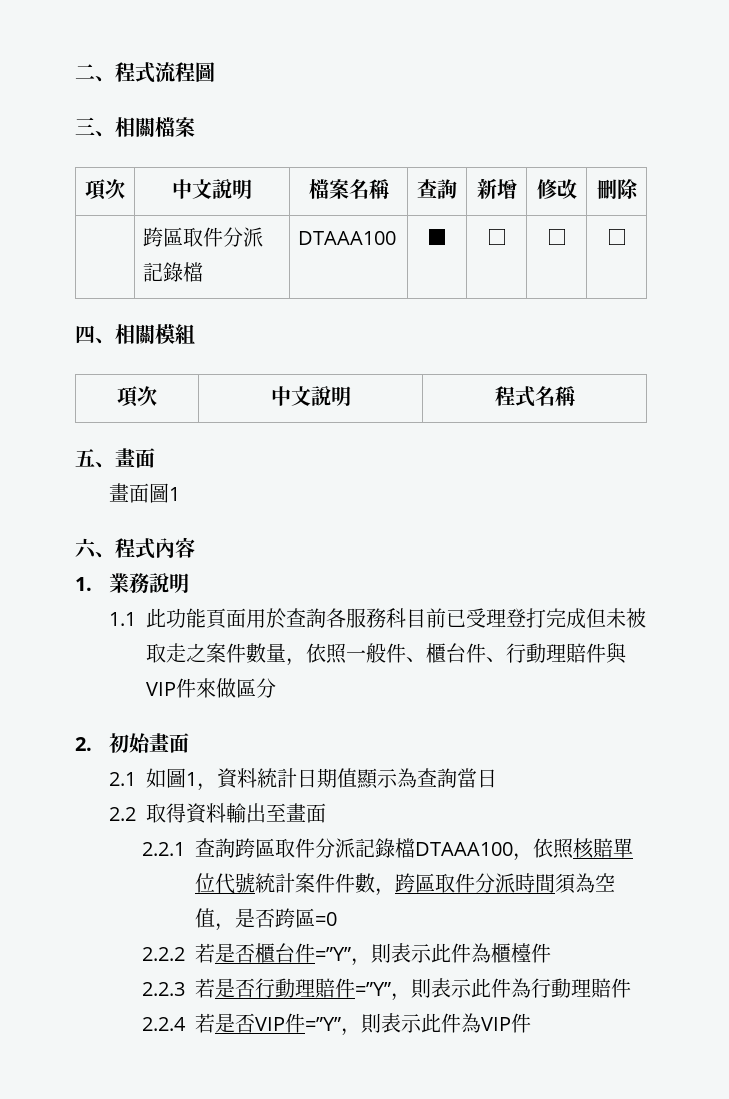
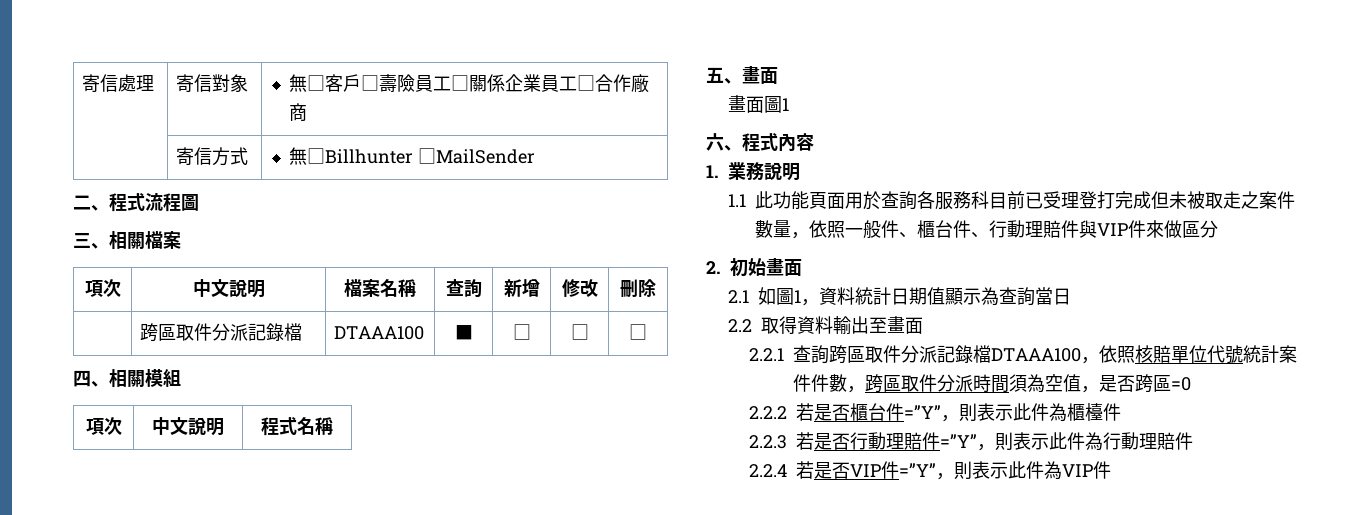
+ 寄信處理 | 寄信對象 | 無□客戶□壽險員工□關係企業員工□合作廠商
+ | 寄信方式 | 無□Billhunter □MailSender

